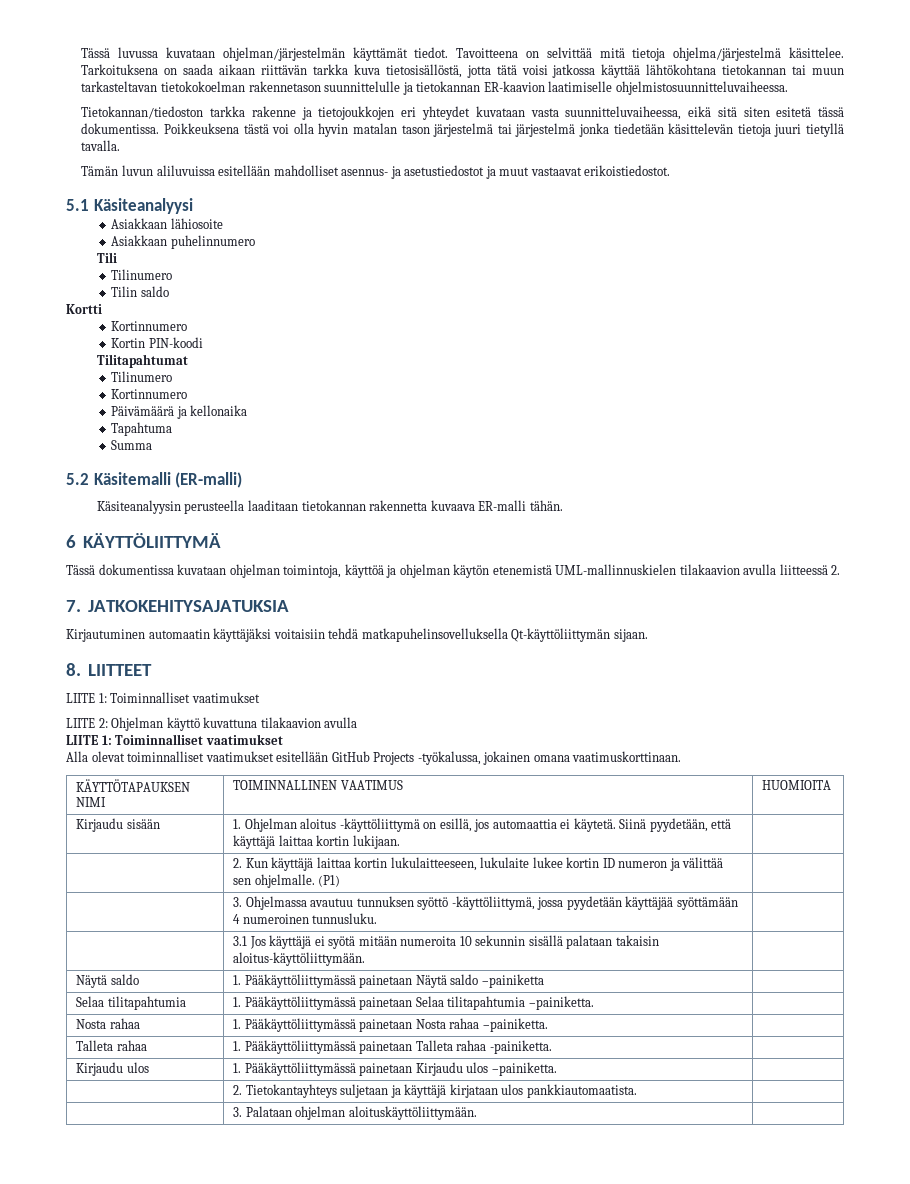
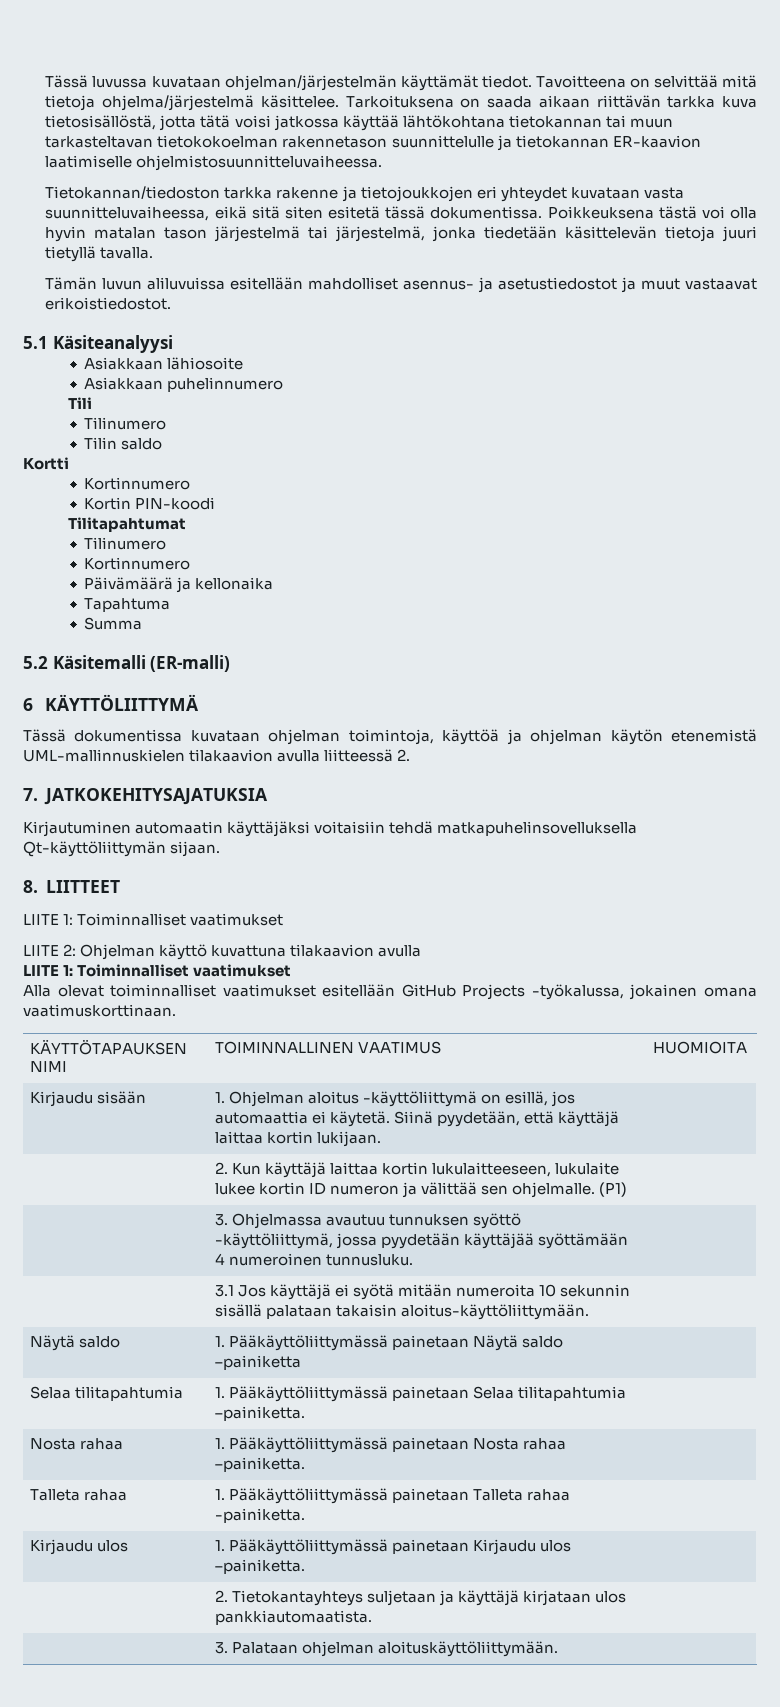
- Poikkeuksena tästä voi olla hyvin matalan tason järjestelmä tai järjestelmä jonka tiedetään käsittelevän tietoja juuri tietyllä tavalla.
+ Poikkeuksena tästä voi olla hyvin matalan tason järjestelmä tai järjestelmä, jonka tiedetään käsittelevän tietoja juuri tietyllä tavalla.
- Käsiteanalyysin perusteella laaditaan tietokannan rakennetta kuvaava ER-malli tähän.

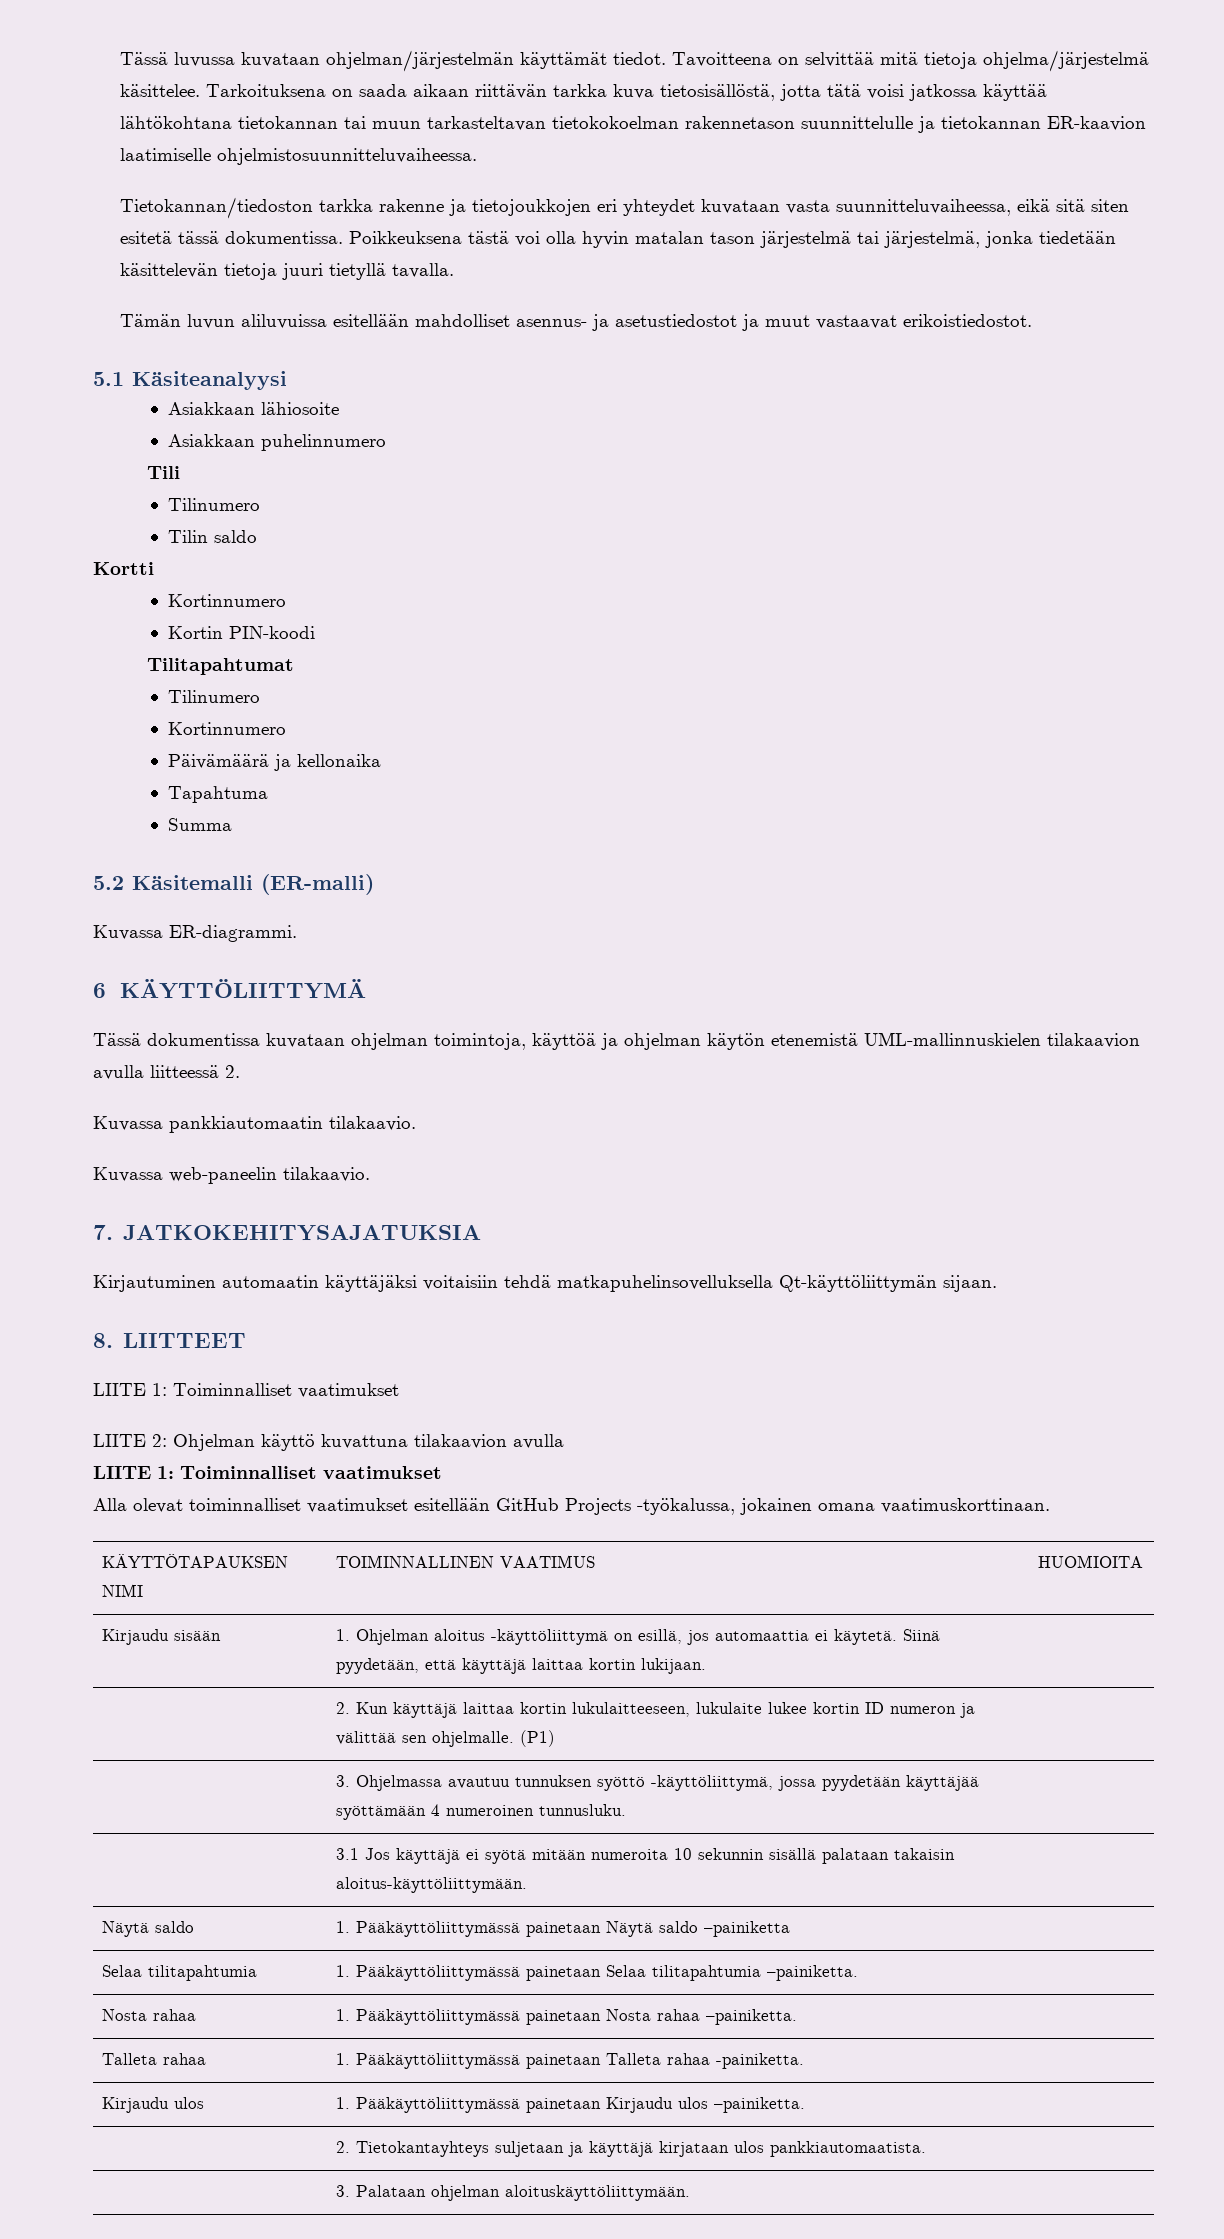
+ Kuvassa ER-diagrammi.
+ Kuvassa pankkiautomaatin tilakaavio.
+ Kuvassa web-paneelin tilakaavio.

